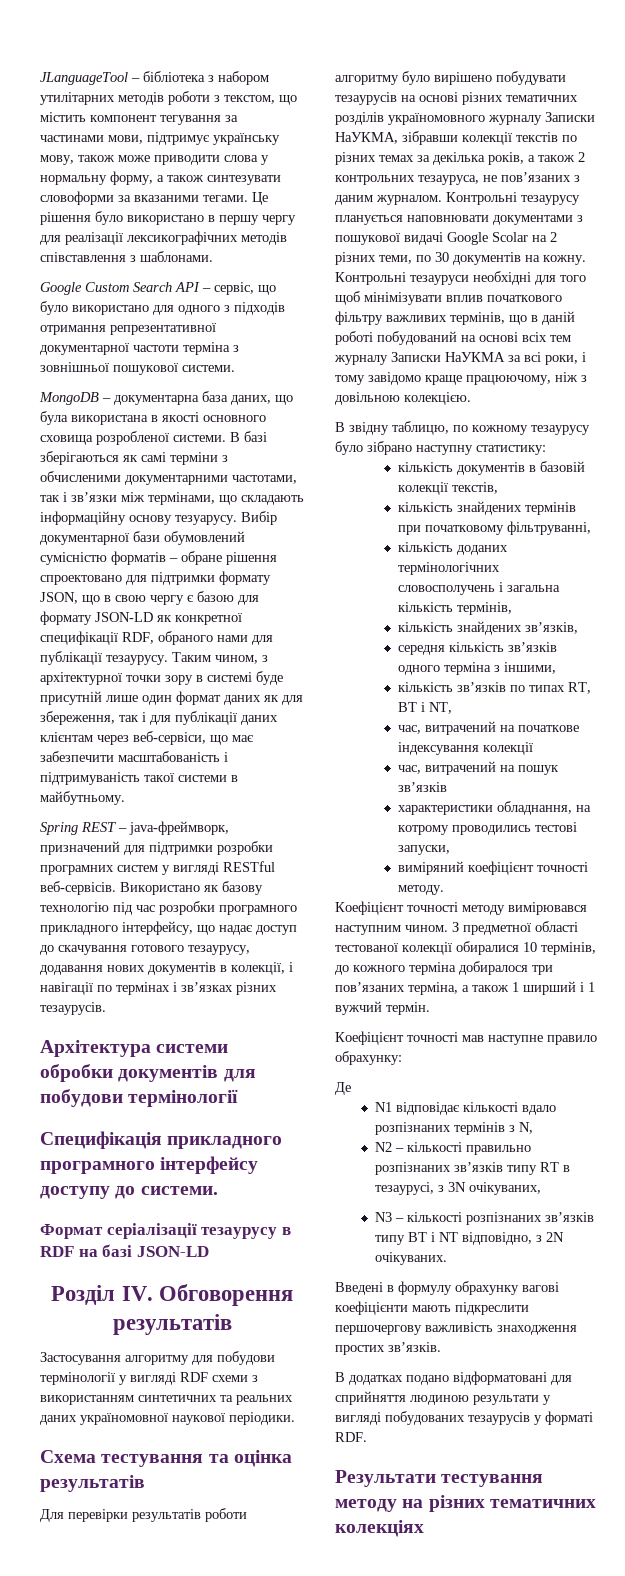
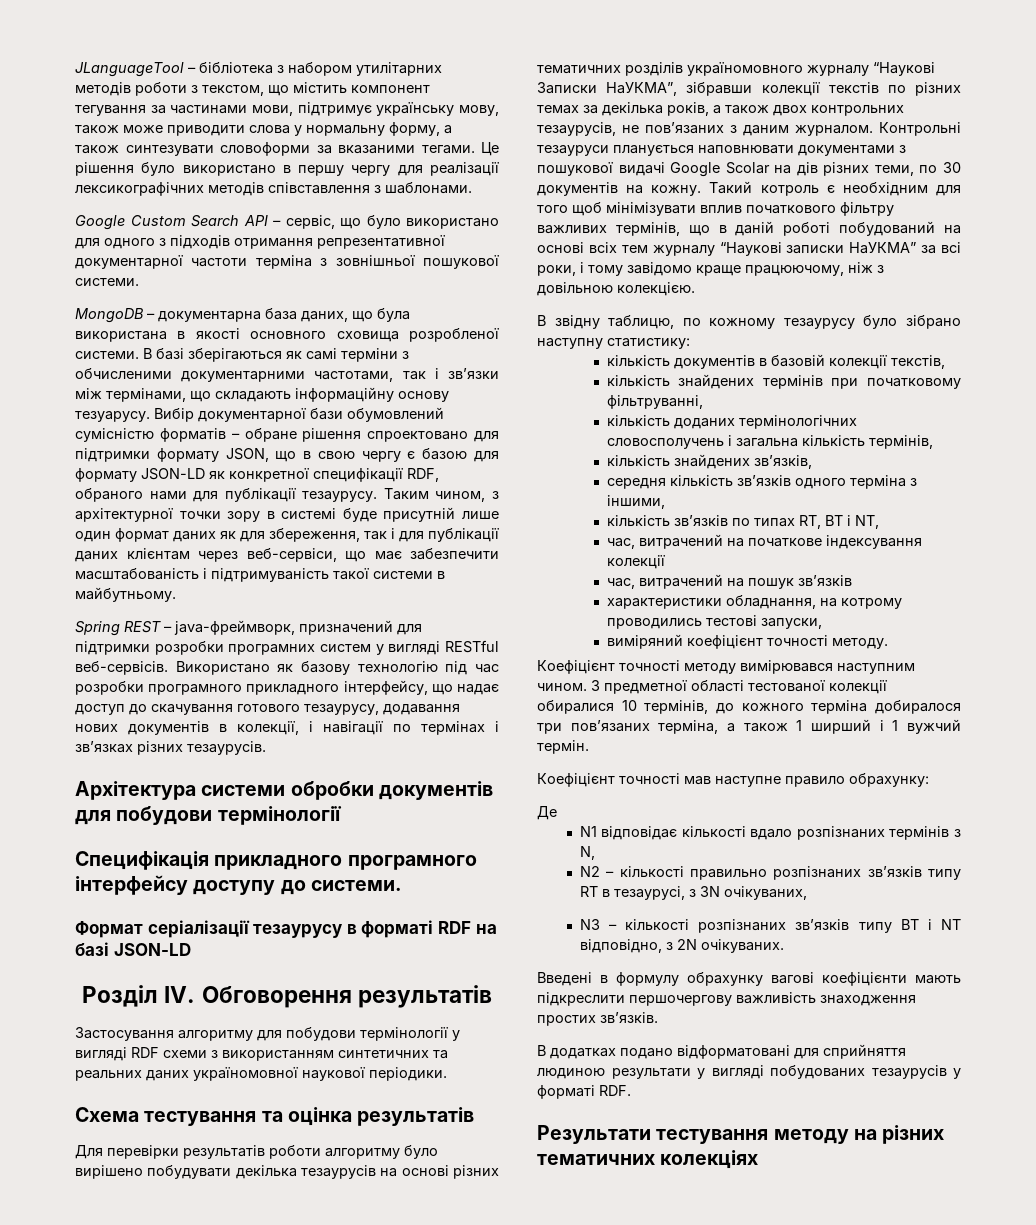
- Формат серіалізації тезаурусу в RDF на базі JSON-LD
+ Формат серіалізації тезаурусу в форматі RDF на базі JSON-LD
- Для перевірки результатів роботи алгоритму було вирішено побудувати тезаурусів на основі різних тематичних розділів україномовного журналу Записки НаУКМА, зібравши колекції текстів по різних темах за декілька років, а також 2 контрольних тезауруса, не пов’язаних з даним журналом.
+ Для перевірки результатів роботи алгоритму було вирішено побудувати декілька тезаурусів на основі різних тематичних розділів україномовного журналу “Наукові Записки НаУКМА”, зібравши колекції текстів по різних темах за декілька років, а також двох контрольних тезаурусів, не пов’язаних з даним журналом.
- Контрольні тезаурусу планується наповнювати документами з пошукової видачі Google Scolar на 2 різних теми, по 30 документів на кожну.
+ Контрольні тезауруси планується наповнювати документами з пошукової видачі Google Scolar на дів різних теми, по 30 документів на кожну.
- Контрольні тезауруси необхідні для того щоб мінімізувати вплив початкового фільтру важливих термінів, що в даній роботі побудований на основі всіх тем журналу Записки НаУКМА за всі роки, і тому завідомо краще працюючому, ніж з довільною колекцією.
+ Такий котроль є необхідним для того щоб мінімізувати вплив початкового фільтру важливих термінів, що в даній роботі побудований на основі всіх тем журналу “Наукові записки НаУКМА” за всі роки, і тому завідомо краще працюючому, ніж з довільною колекцією.

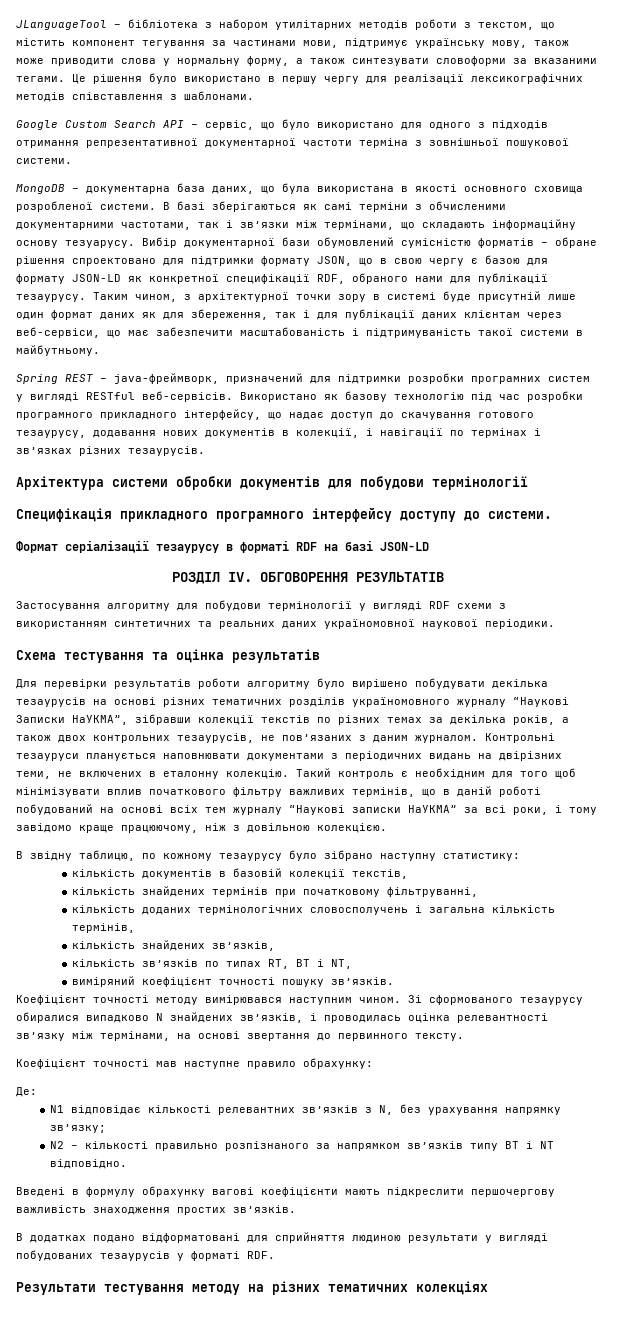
- Розділ IV. Обговорення результатів
+ РОЗДІЛ IV. ОБГОВОРЕННЯ РЕЗУЛЬТАТІВ
- Контрольні тезауруси планується наповнювати документами з пошукової видачі Google Scolar на дів різних теми, по 30 документів на кожну. Такий котроль є необхідним для того щоб мінімізувати вплив початкового фільтру важливих термінів, що в даній роботі побудований на основі всіх тем журналу “Наукові записки НаУКМА” за всі роки, і тому завідомо краще працюючому, ніж з довільною колекцією.
+ Контрольні тезауруси планується наповнювати документами з періодичних видань на двірізних теми, не включених в еталонну колекцію. Такий контроль є необхідним для того щоб мінімізувати вплив початкового фільтру важливих термінів, що в даній роботі побудований на основі всіх тем журналу “Наукові записки НаУКМА” за всі роки, і тому завідомо краще працюючому, ніж з довільною колекцією.
- середня кількість зв’язків одного терміна з іншими,
- час, витрачений на початкове індексування колекції
- час, витрачений на пошук зв’язків
- характеристики обладнання, на котрому проводились тестові запуски,
- виміряний коефіцієнт точності методу.
+ виміряний коефіцієнт точності пошуку зв’язків.
- З предметної області тестованої колекції обиралися 10 термінів, до кожного терміна добиралося три пов’язаних терміна, а також 1 ширший і 1 вужчий термін.
+ Зі сформованого тезаурусу обиралися випадково N знайдених зв’язків, і проводилась оцінка релевантності зв’язку між термінами, на основі звертання до первинного тексту.
- Де
+ Де:
- N1 відповідає кількості вдало розпізнаних термінів з N,
+ N1 відповідає кількості релевантних зв’язків з N, без урахування напрямку зв’язку;
- N2 – кількості правильно розпізнаних зв’язків типу RT в тезаурусі, з 3N очікуваних,
- N3 – кількості розпізнаних зв’язків типу BT і NT відповідно, з 2N очікуваних.
+ N2 – кількості правильно розпізнаного за напрямком зв’язків типу BT і NT відповідно.

